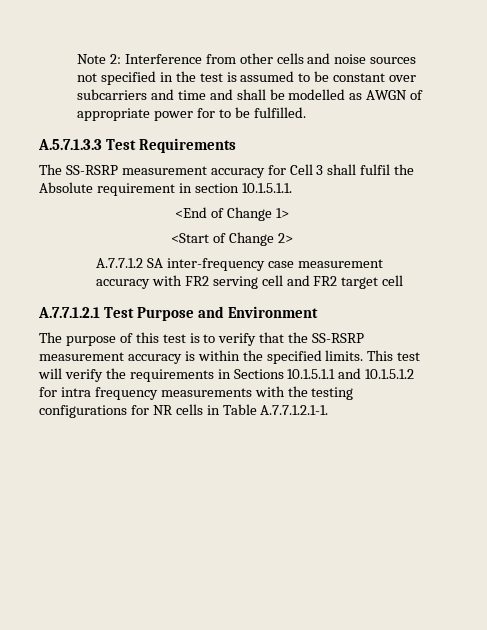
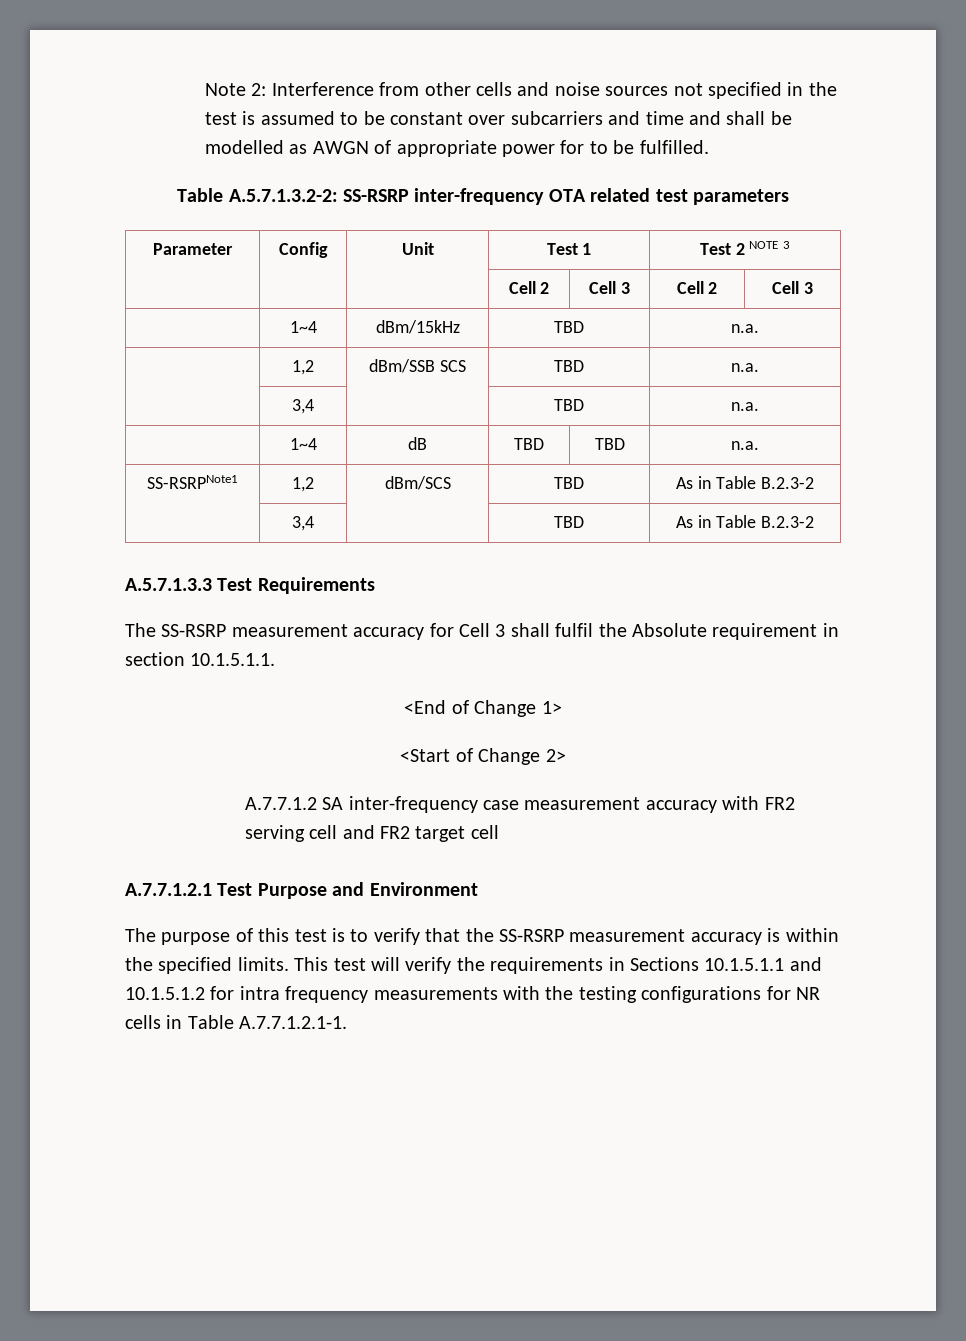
+ Table A.5.7.1.3.2-2: SS-RSRP inter-frequency OTA related test parameters
+ Parameter | Config | Unit | Test 1 | Test 2 NOTE 3
+ | | | Cell 2 | Cell 3 | Cell 2 | Cell 3
+ | 1~4 | dBm/15kHz | TBD | n.a.
+ | 1,2 | dBm/SSB SCS | TBD | n.a.
+ | 3,4 | | TBD | n.a.
+ | 1~4 | dB | TBD | TBD | n.a.
+ SS-RSRPNote1 | 1,2 | dBm/SCS | TBD | As in Table B.2.3-2
+ | 3,4 | | TBD | As in Table B.2.3-2

